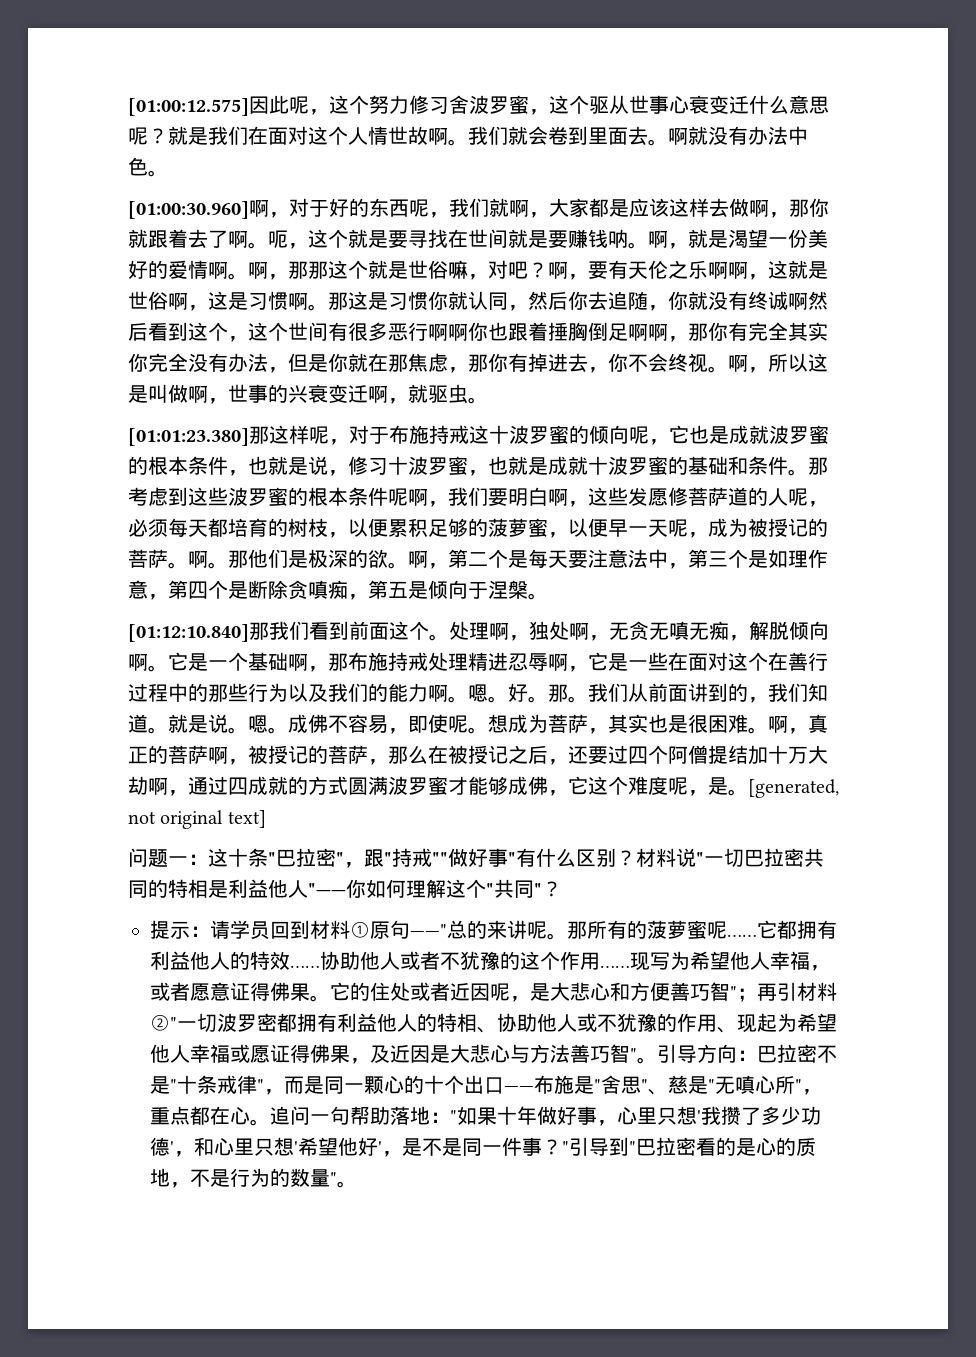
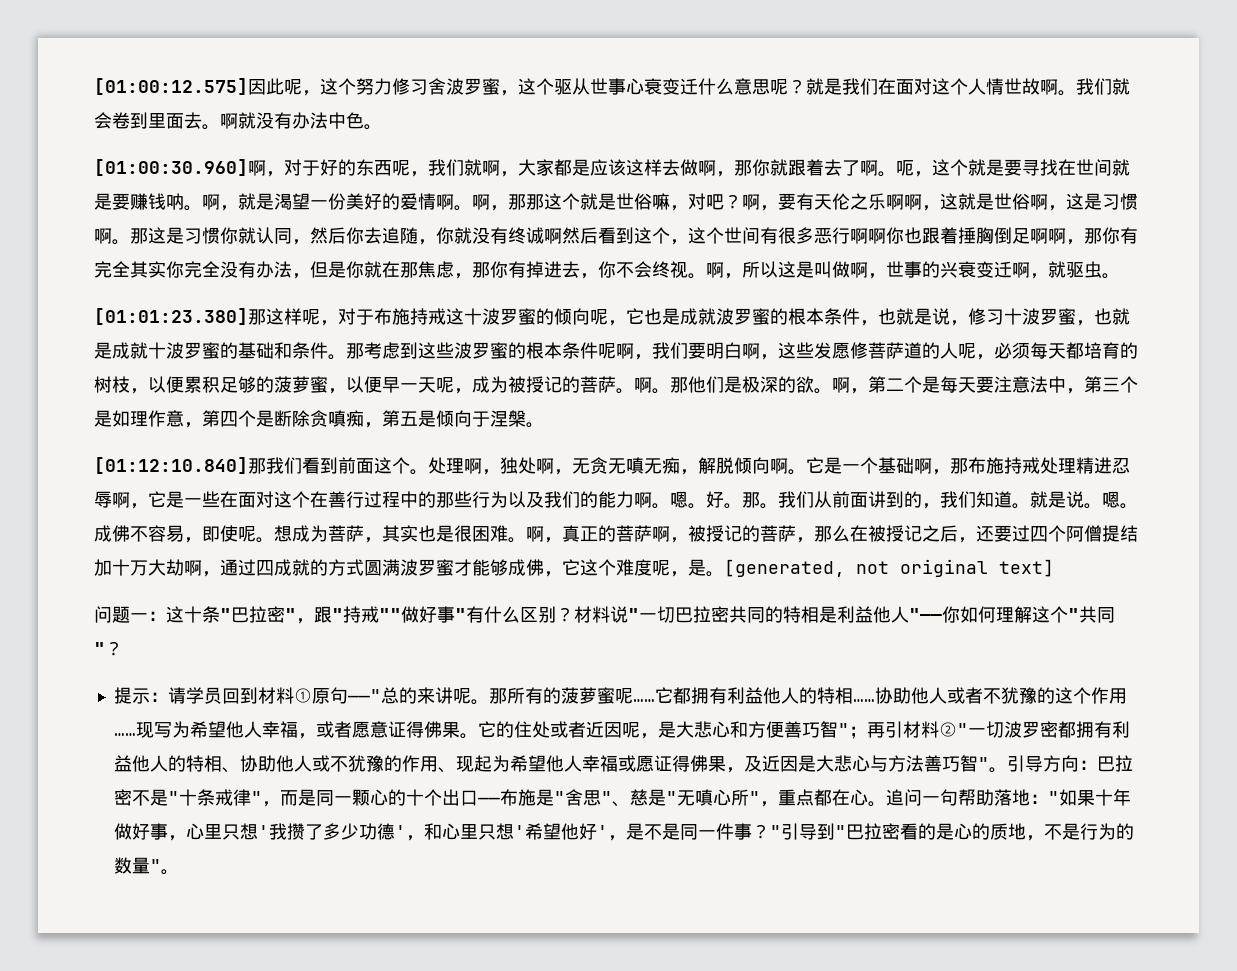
- 它都拥有利益他人的特效……
+ 它都拥有利益他人的特相……

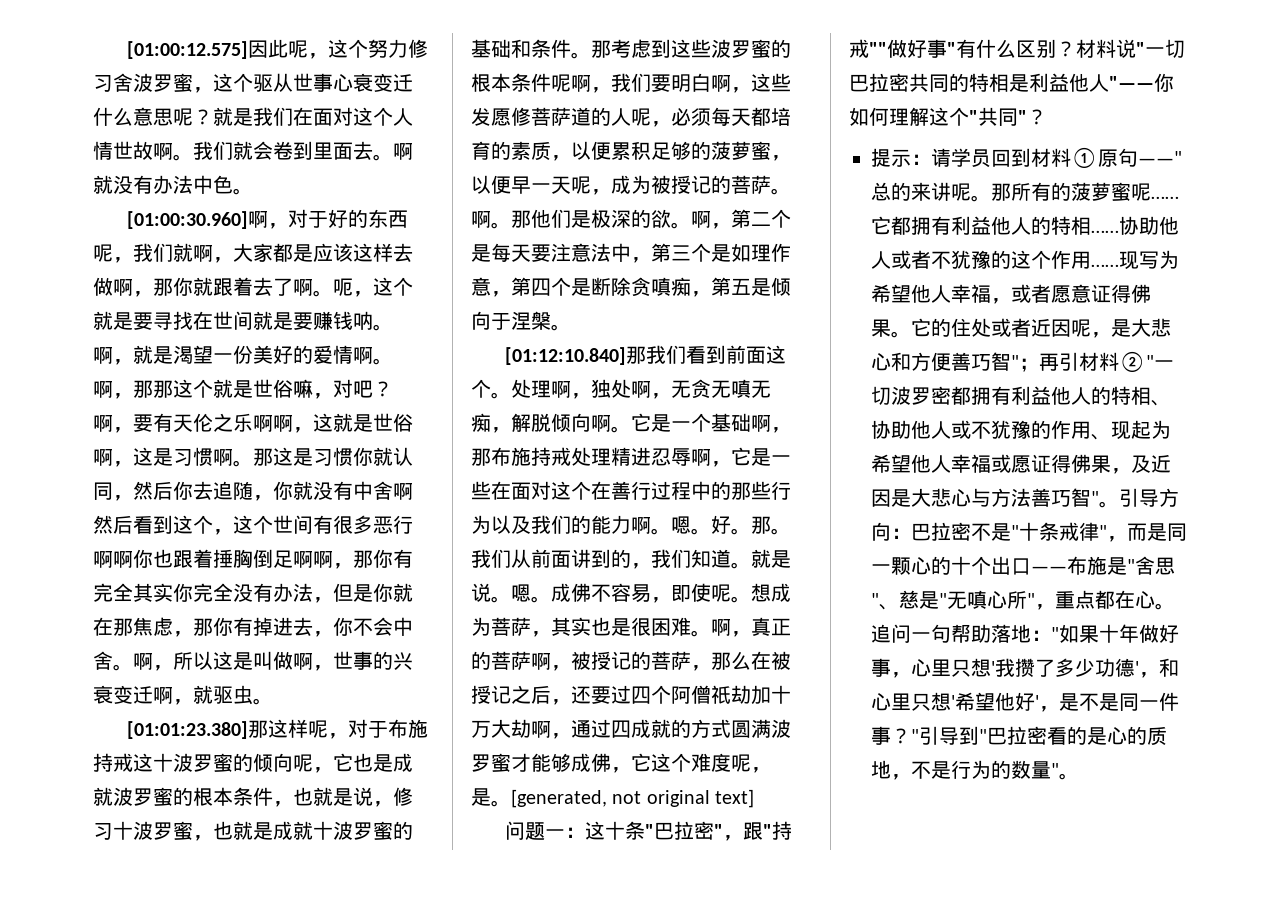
- 那这是习惯你就认同，然后你去追随，你就没有终诚啊然后看到这个，这个世间有很多恶行啊啊你也跟着捶胸倒足啊啊，那你有完全其实你完全没有办法，但是你就在那焦虑，那你有掉进去，你不会终视。
+ 那这是习惯你就认同，然后你去追随，你就没有中舍啊然后看到这个，这个世间有很多恶行啊啊你也跟着捶胸倒足啊啊，那你有完全其实你完全没有办法，但是你就在那焦虑，那你有掉进去，你不会中舍。
- 那考虑到这些波罗蜜的根本条件呢啊，我们要明白啊，这些发愿修菩萨道的人呢，必须每天都培育的树枝，以便累积足够的菠萝蜜，以便早一天呢，成为被授记的菩萨。
+ 那考虑到这些波罗蜜的根本条件呢啊，我们要明白啊，这些发愿修菩萨道的人呢，必须每天都培育的素质，以便累积足够的菠萝蜜，以便早一天呢，成为被授记的菩萨。
- 啊，真正的菩萨啊，被授记的菩萨，那么在被授记之后，还要过四个阿僧提结加十万大劫啊，通过四成就的方式圆满波罗蜜才能够成佛，它这个难度呢，是。
+ 啊，真正的菩萨啊，被授记的菩萨，那么在被授记之后，还要过四个阿僧祇劫加十万大劫啊，通过四成就的方式圆满波罗蜜才能够成佛，它这个难度呢，是。

